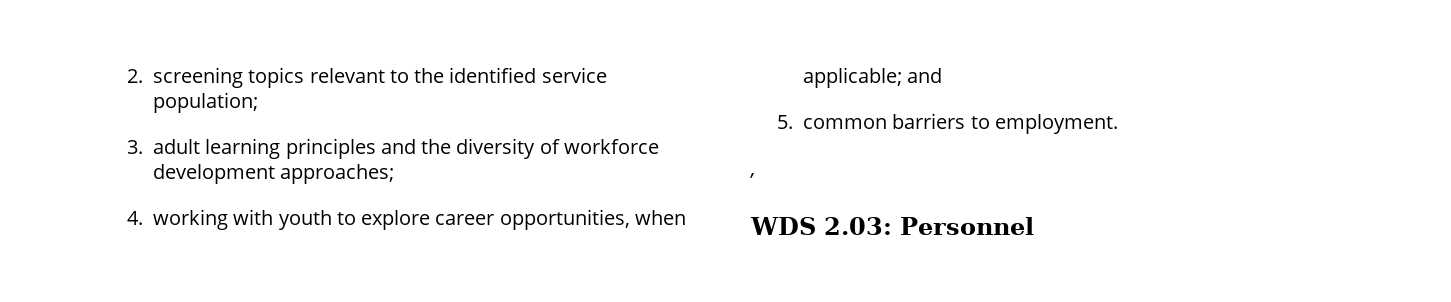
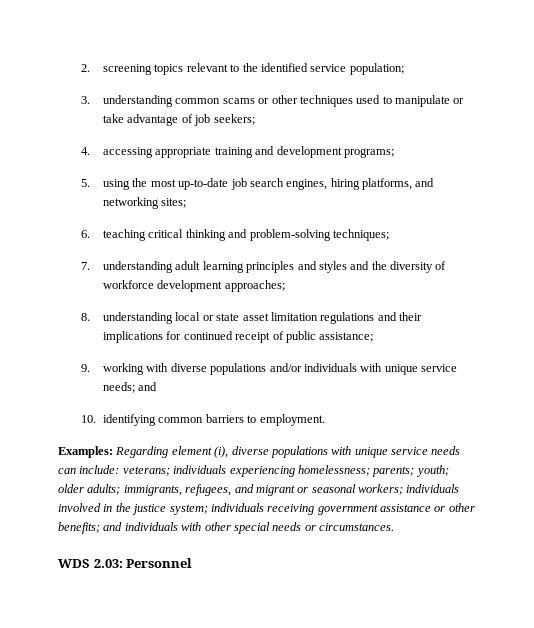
- 3. adult learning principles and the diversity of workforce development approaches;
+ 3. understanding common scams or other techniques used to manipulate or take advantage of job seekers;
+ 4. accessing appropriate training and development programs;
+ 5. using the most up-to-date job search engines, hiring platforms, and networking sites;
+ 6. teaching critical thinking and problem-solving techniques;
+ 7. understanding adult learning principles and styles and the diversity of workforce development approaches;
- 4. working with youth to explore career opportunities, when applicable; and
+ 8. understanding local or state asset limitation regulations and their implications for continued receipt of public assistance;
+ 9. working with diverse populations and/or individuals with unique service needs; and
- 5. common barriers to employment.
+ 10. identifying common barriers to employment.
- ,
+ Examples: Regarding element (i), diverse populations with unique service needs can include: veterans; individuals experiencing homelessness; parents; youth; older adults; immigrants, refugees, and migrant or seasonal workers; individuals involved in the justice system; individuals receiving government assistance or other benefits; and individuals with other special needs or circumstances.

